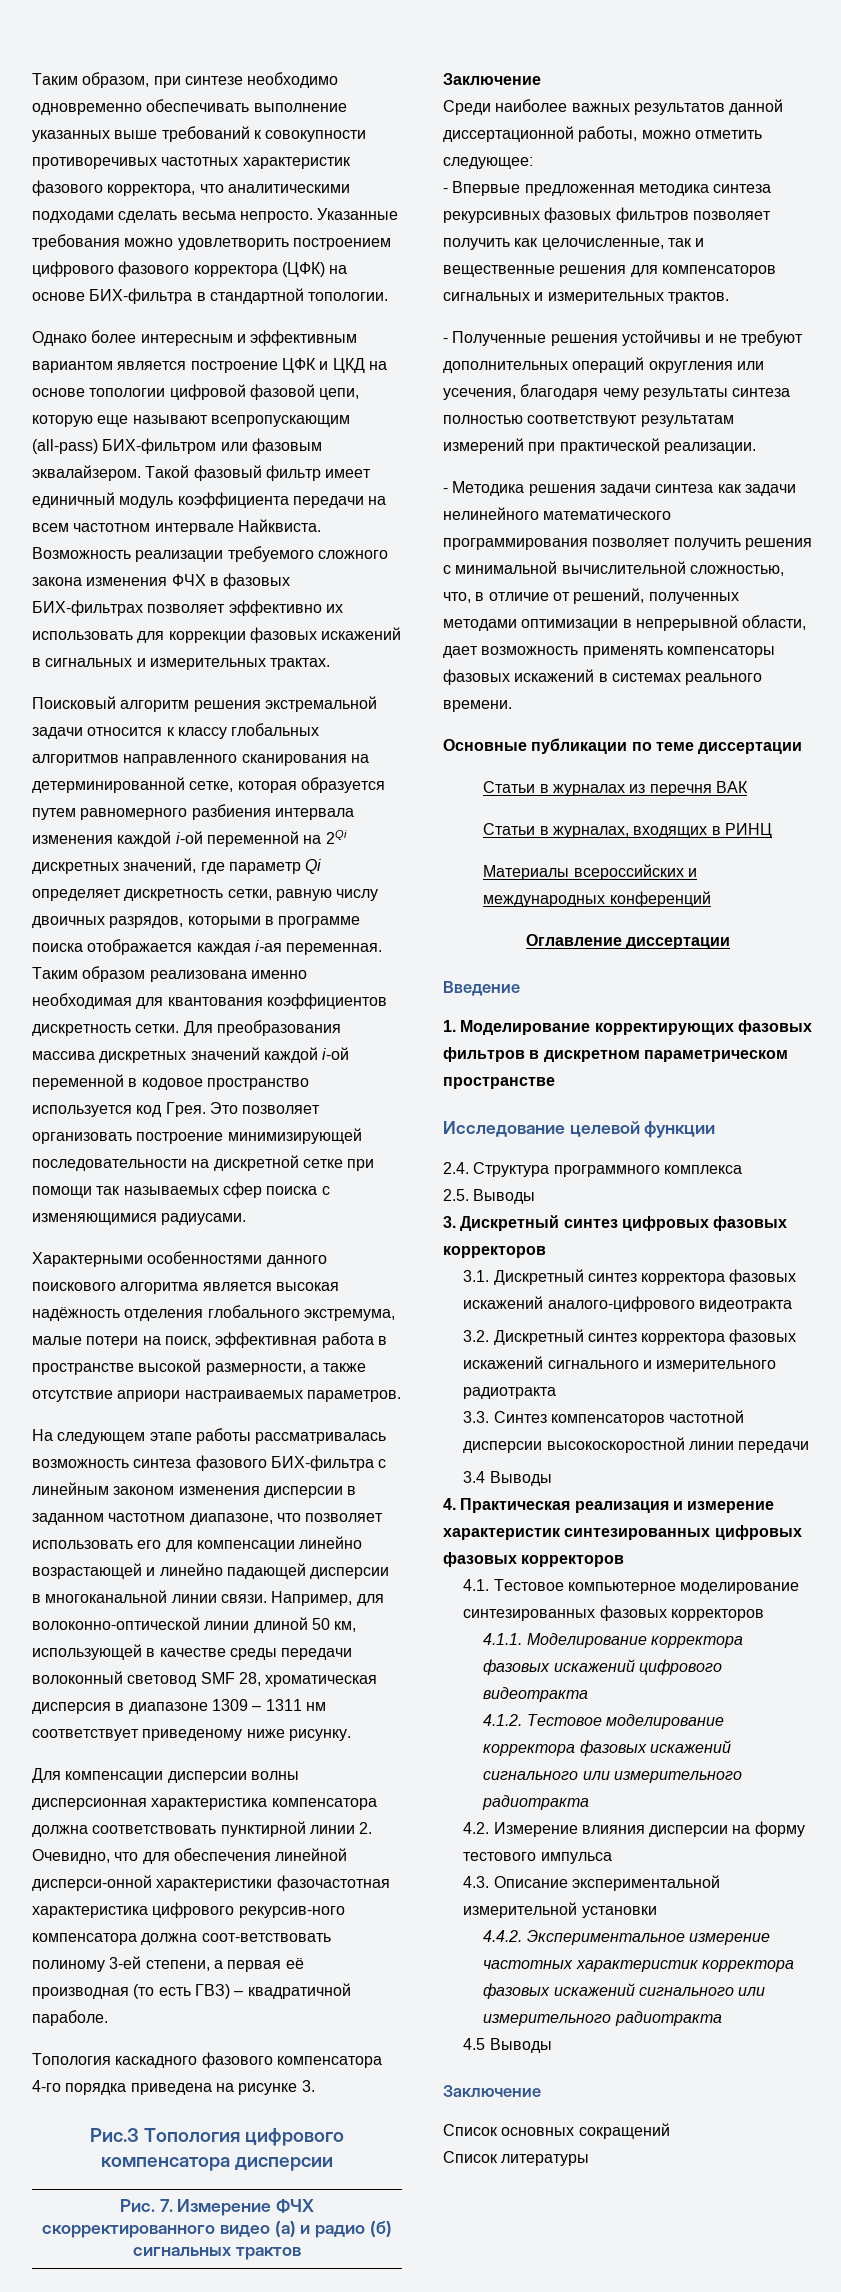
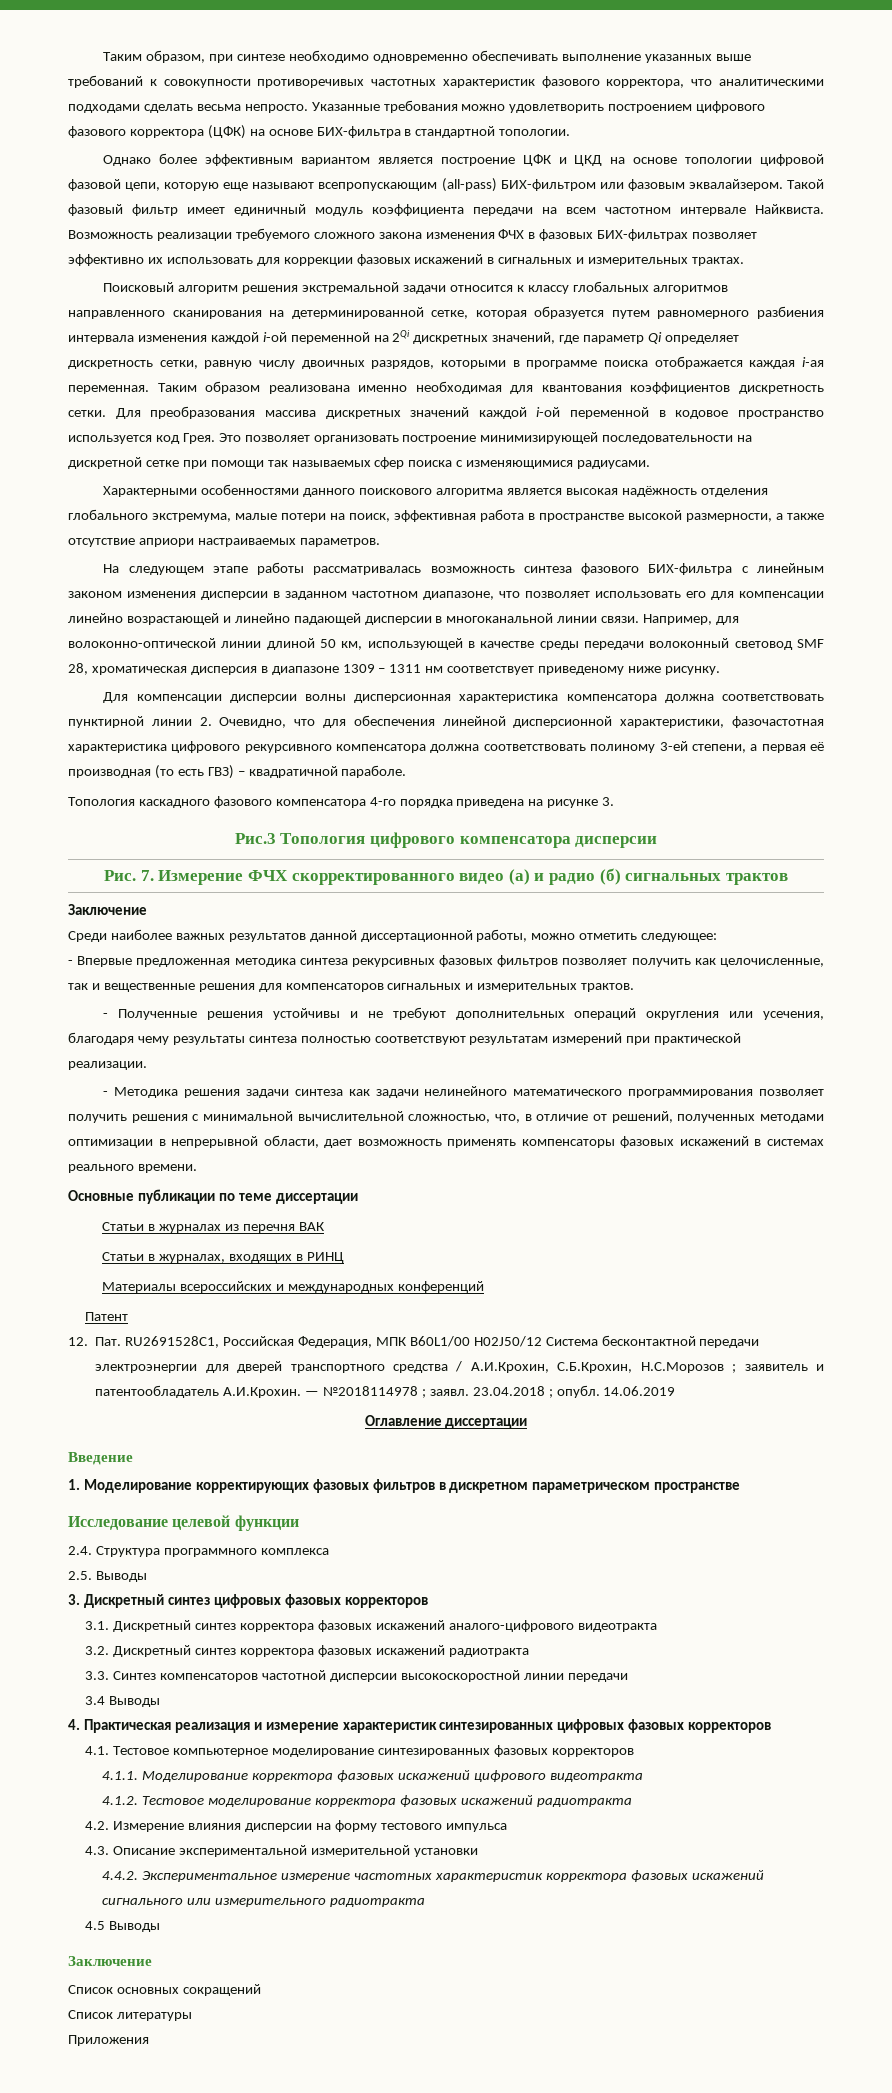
- Однако более интересным и эффективным вариантом является построение ЦФК и ЦКД на основе топологии цифровой фазовой цепи, которую еще называют всепропускающим (all-pass) БИХ-фильтром или фазовым эквалайзером.
+ Однако более эффективным вариантом является построение ЦФК и ЦКД на основе топологии цифровой фазовой цепи, которую еще называют всепропускающим (all-pass) БИХ-фильтром или фазовым эквалайзером.
- Для компенсации дисперсии волны дисперсионная характеристика компенсатора должна соответствовать пунктирной линии 2. Очевидно, что для обеспечения линейной дисперси-онной характеристики фазочастотная характеристика цифрового рекурсив-ного компенсатора должна соот-ветствовать полиному 3-ей степени, а первая её производная (то есть ГВЗ) – квадратичной параболе.
+ Для компенсации дисперсии волны дисперсионная характеристика компенсатора должна соответствовать пунктирной линии 2. Очевидно, что для обеспечения линейной дисперсионной характеристики, фазочастотная характеристика цифрового рекурсивного компенсатора должна соответствовать полиному 3-ей степени, а первая её производная (то есть ГВЗ) – квадратичной параболе.
+ Патент
+ 12. Пат. RU2691528C1, Российская Федерация, МПК B60L1/00 H02J50/12 Система бесконтактной передачи электроэнергии для дверей транспортного средства / А.И.Крохин, С.Б.Крохин, Н.С.Морозов ; заявитель и патентообладатель А.И.Крохин. — №2018114978 ; заявл. 23.04.2018 ; опубл. 14.06.2019
- 3.2. Дискретный синтез корректора фазовых искажений сигнального и измерительного радиотракта
+ 3.2. Дискретный синтез корректора фазовых искажений радиотракта
- 4.1.2. Тестовое моделирование корректора фазовых искажений сигнального или измерительного радиотракта
+ 4.1.2. Тестовое моделирование корректора фазовых искажений радиотракта
+ Приложения

